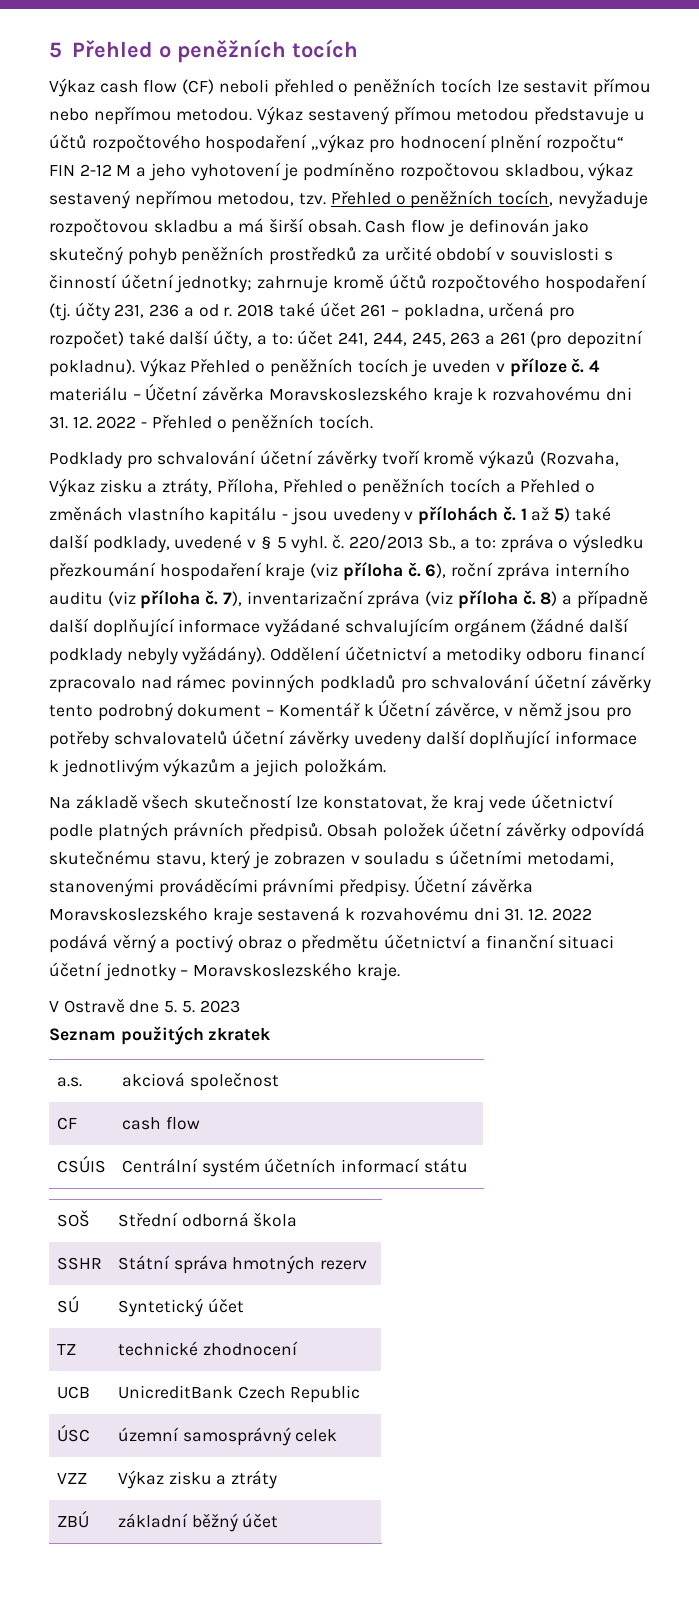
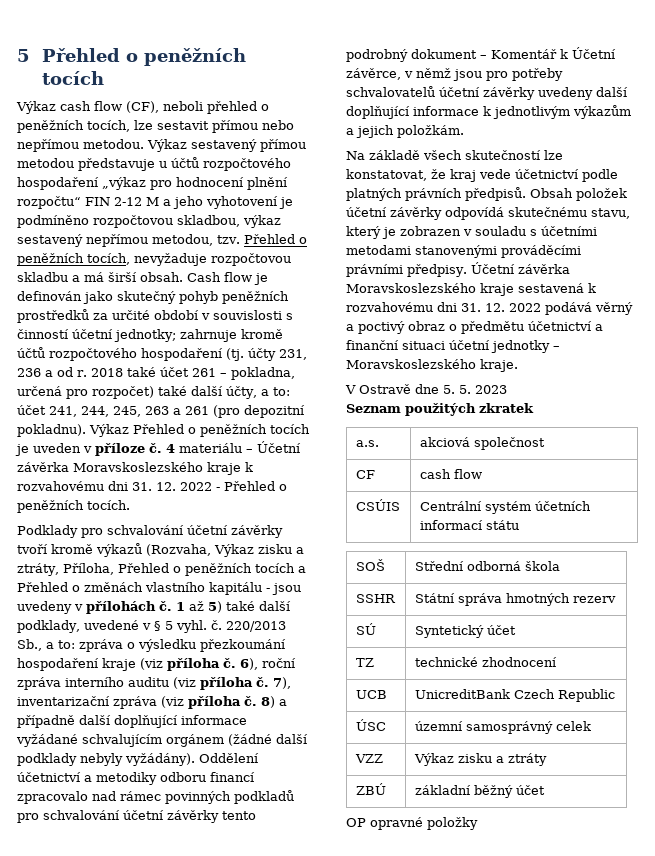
- Výkaz cash flow (CF) neboli přehled o peněžních tocích lze sestavit přímou nebo nepřímou metodou.
+ Výkaz cash flow (CF), neboli přehled o peněžních tocích, lze sestavit přímou nebo nepřímou metodou.
- Obsah položek účetní závěrky odpovídá skutečnému stavu, který je zobrazen v souladu s účetními metodami, stanovenými prováděcími právními předpisy.
+ Obsah položek účetní závěrky odpovídá skutečnému stavu, který je zobrazen v souladu s účetními metodami stanovenými prováděcími právními předpisy.
+ OP opravné položky

